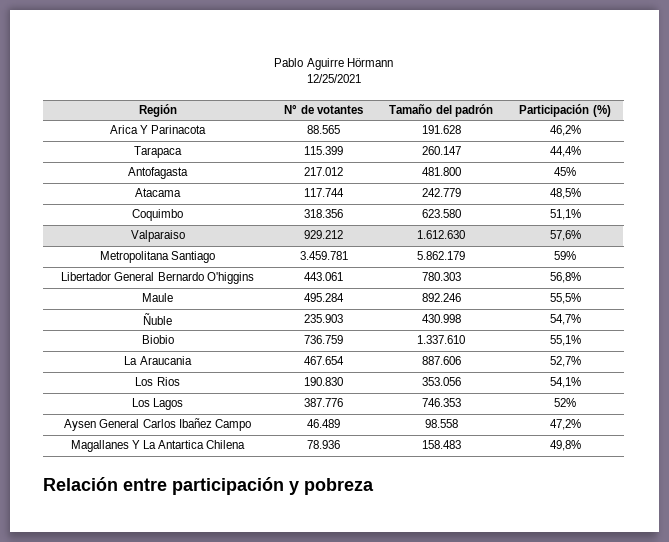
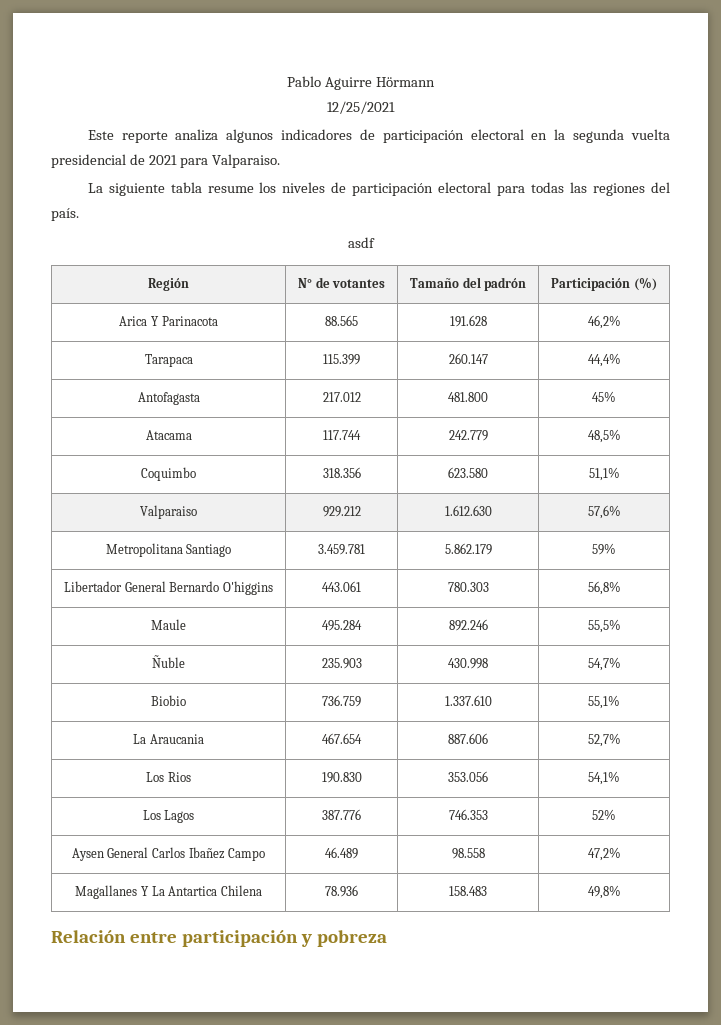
+ Este reporte analiza algunos indicadores de participación electoral en la segunda vuelta presidencial de 2021 para Valparaiso.
+ La siguiente tabla resume los niveles de participación electoral para todas las regiones del país.
+ asdf

